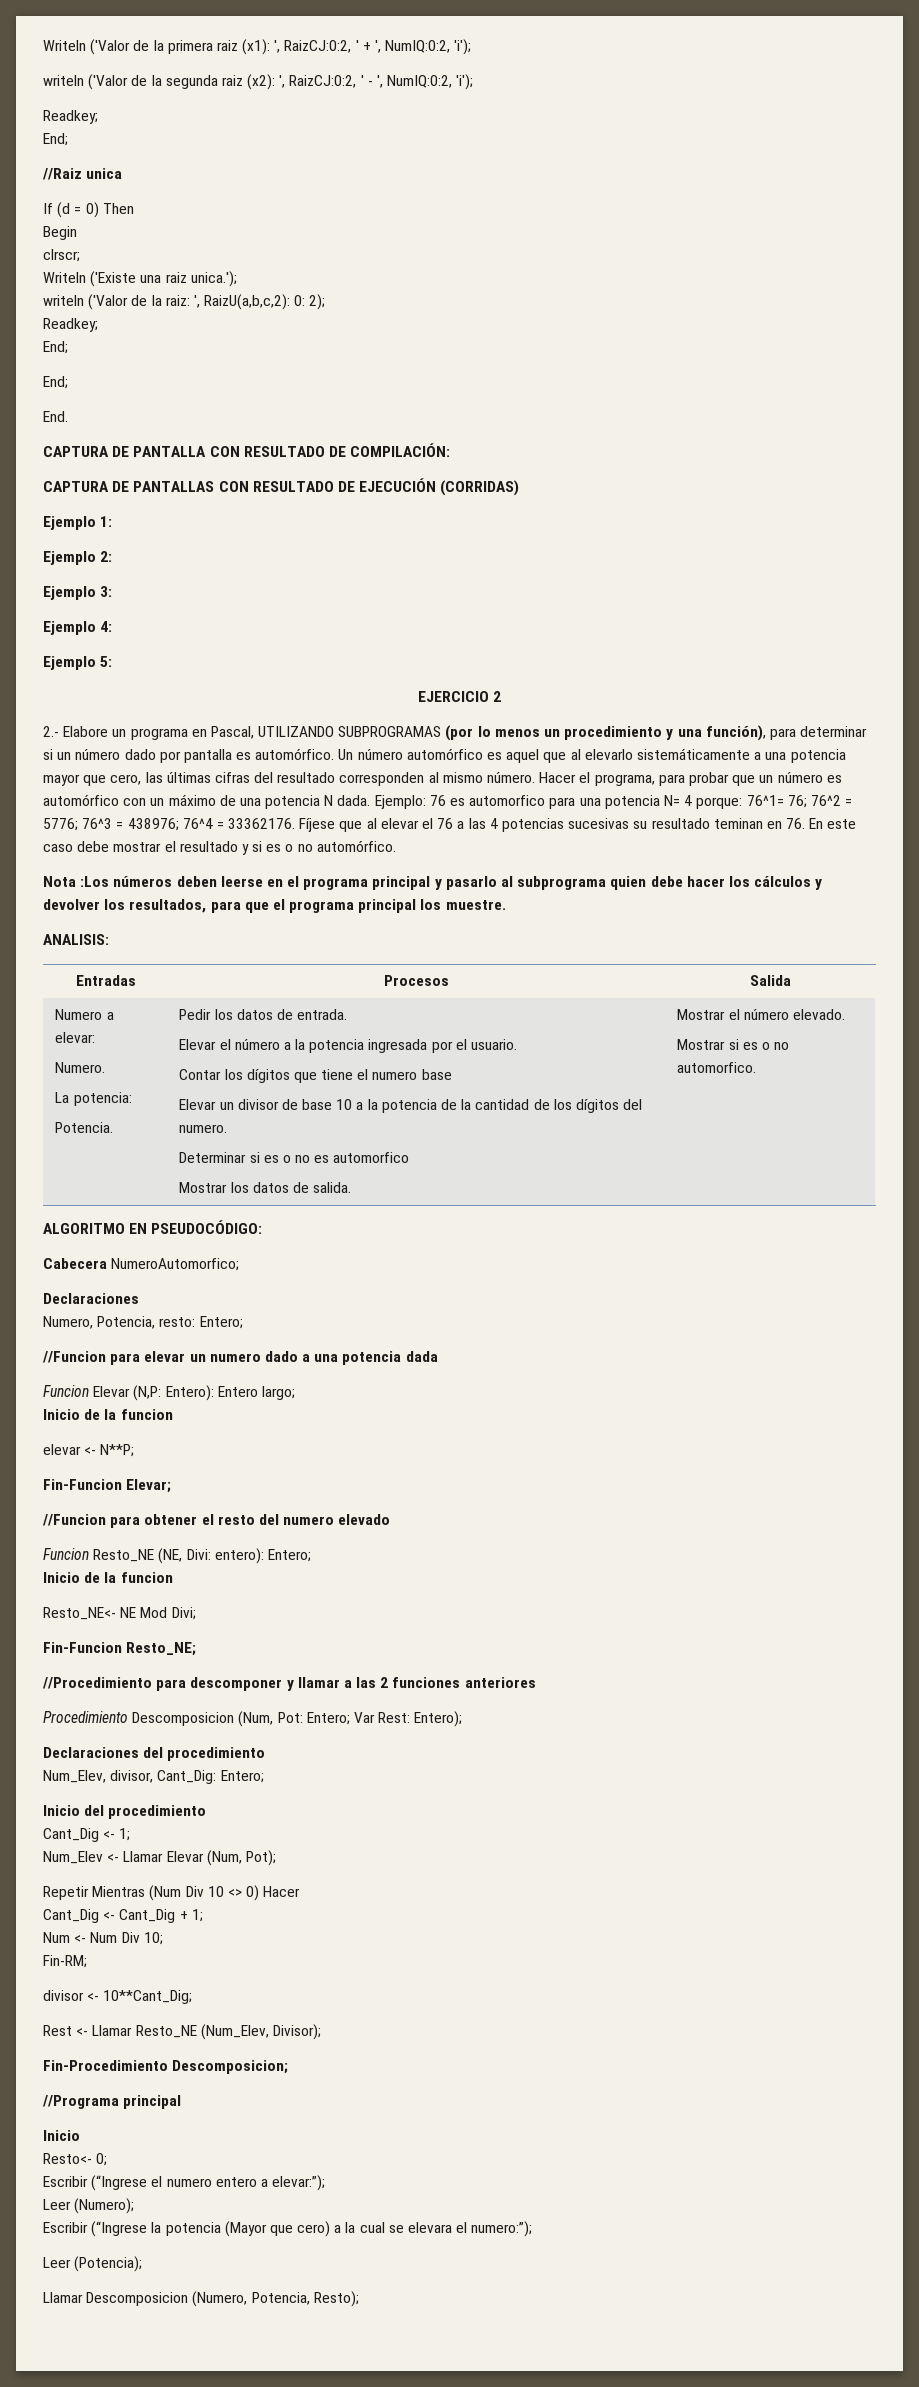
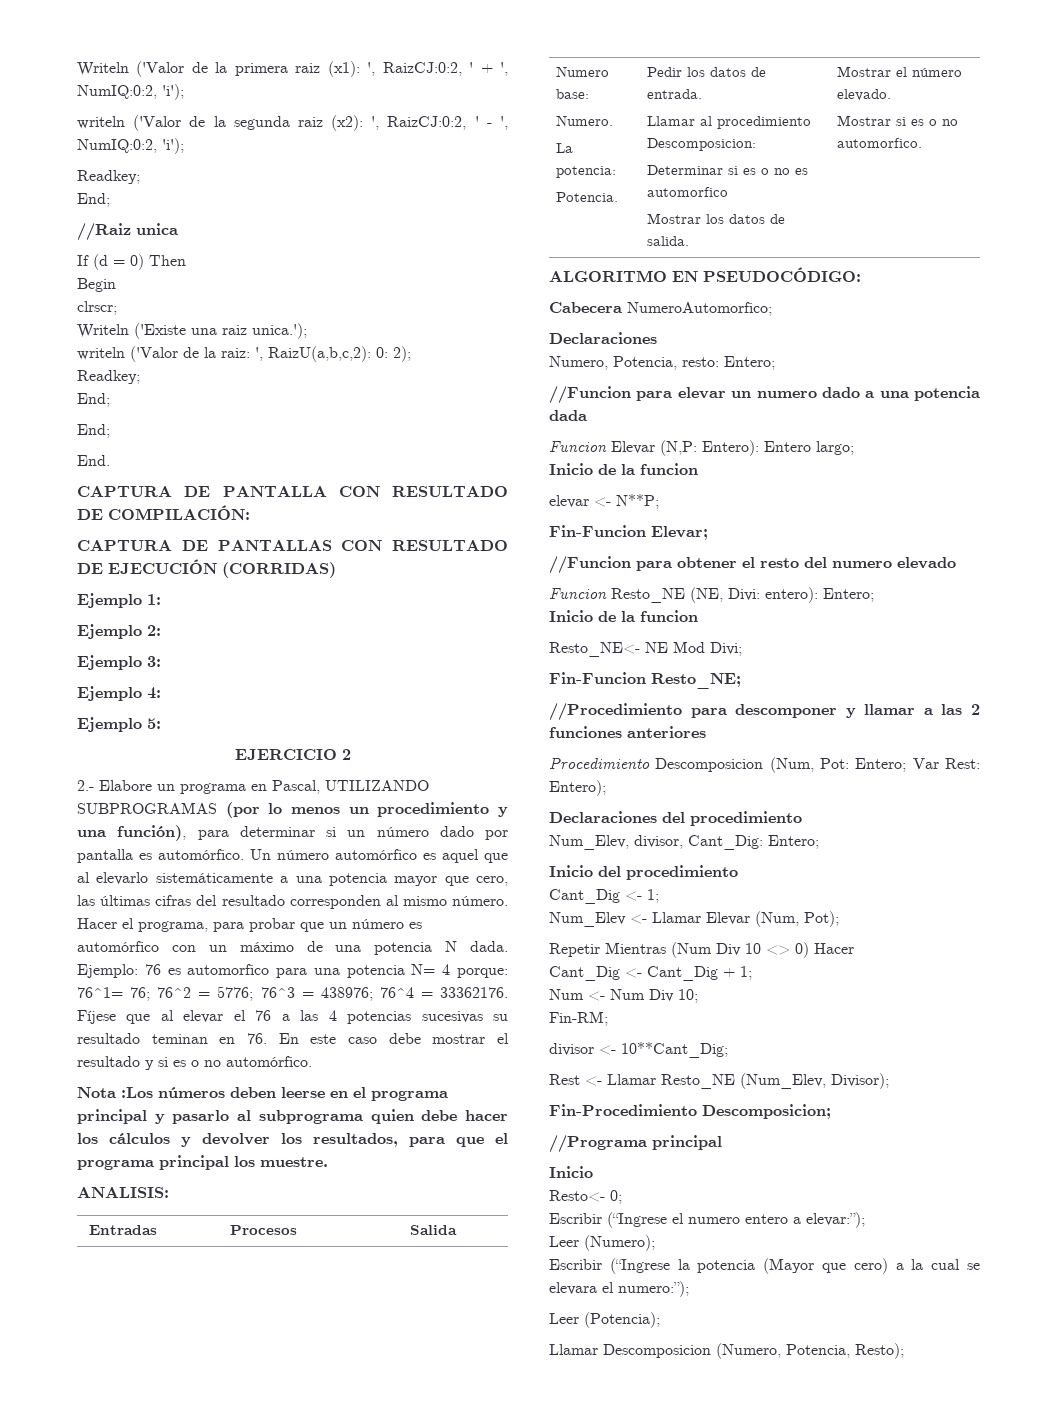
- Numero a elevar:
+ Numero base:
- Elevar el número a la potencia ingresada por el usuario.
- Contar los dígitos que tiene el numero base
- Elevar un divisor de base 10 a la potencia de la cantidad de los dígitos del numero.
+ Llamar al procedimiento Descomposicion:

